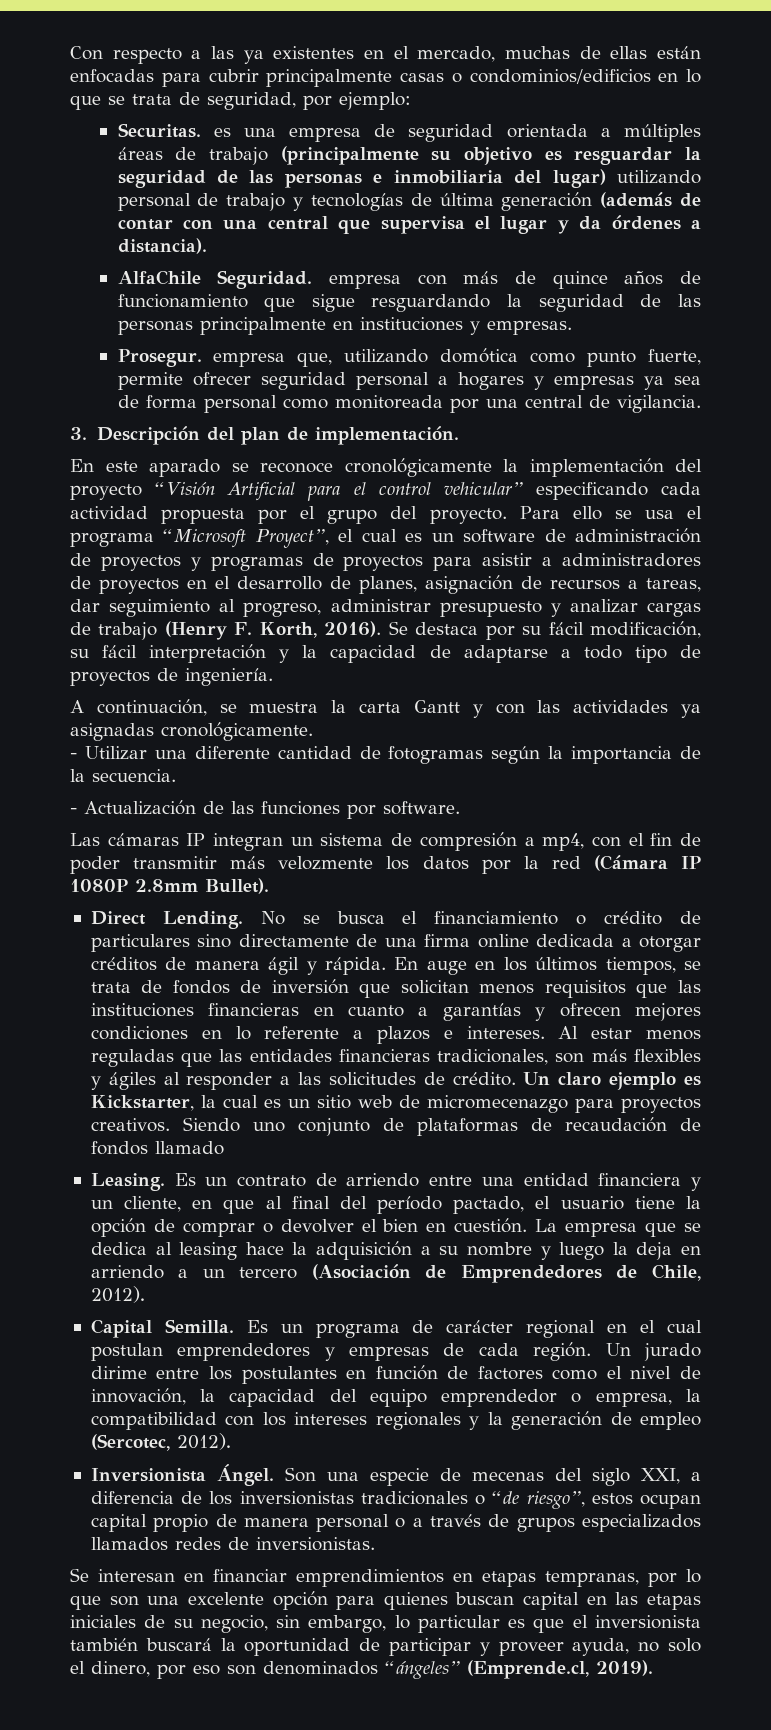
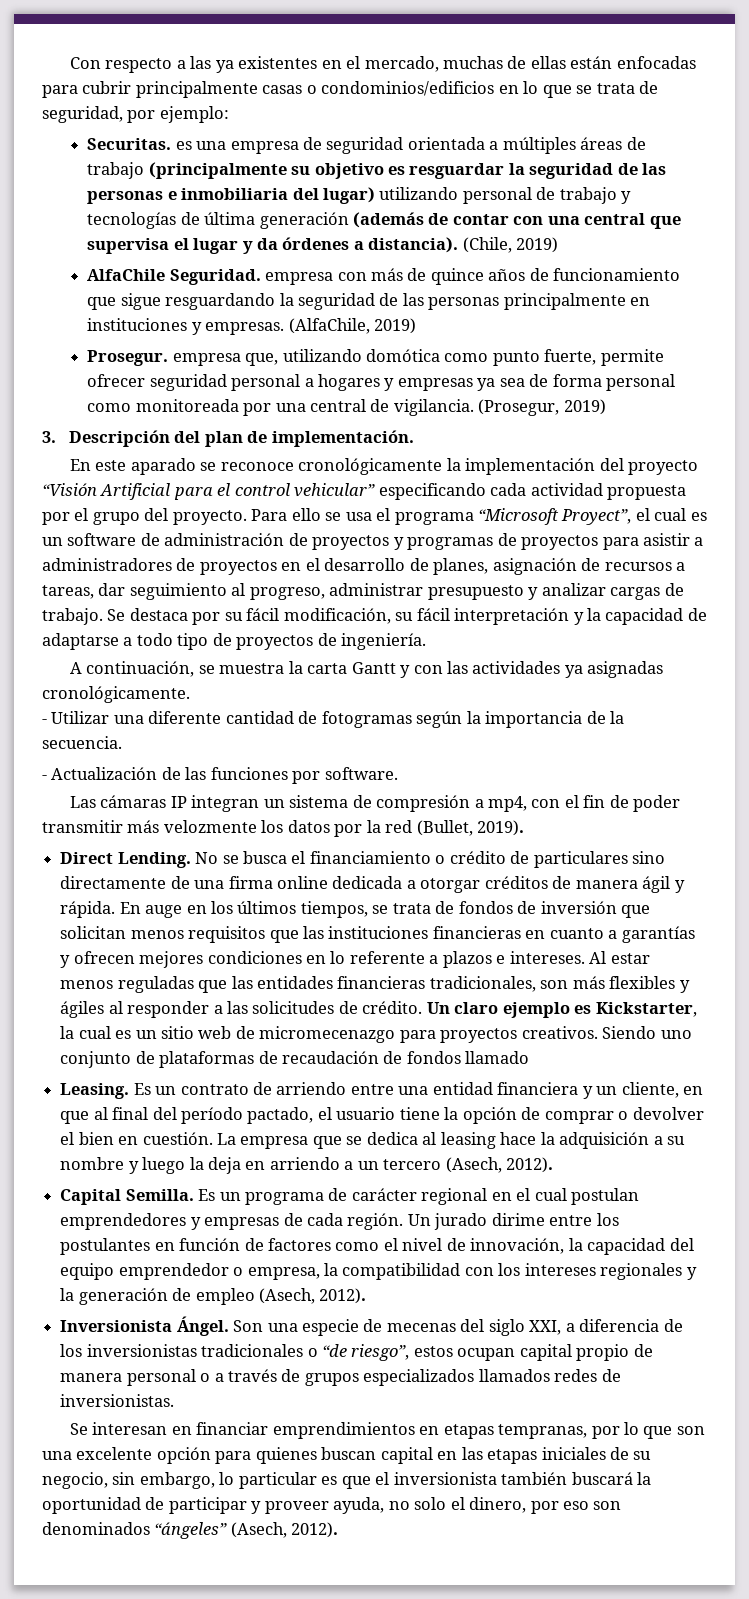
+ (Chile, 2019)
+ (AlfaChile, 2019)
+ (Prosegur, 2019)
- Para ello se usa el programa “Microsoft Proyect”, el cual es un software de administración de proyectos y programas de proyectos para asistir a administradores de proyectos en el desarrollo de planes, asignación de recursos a tareas, dar seguimiento al progreso, administrar presupuesto y analizar cargas de trabajo (Henry F. Korth, 2016).
+ Para ello se usa el programa “Microsoft Proyect”, el cual es un software de administración de proyectos y programas de proyectos para asistir a administradores de proyectos en el desarrollo de planes, asignación de recursos a tareas, dar seguimiento al progreso, administrar presupuesto y analizar cargas de trabajo.
- Las cámaras IP integran un sistema de compresión a mp4, con el fin de poder transmitir más velozmente los datos por la red (Cámara IP 1080P 2.8mm Bullet).
+ Las cámaras IP integran un sistema de compresión a mp4, con el fin de poder transmitir más velozmente los datos por la red (Bullet, 2019).
- La empresa que se dedica al leasing hace la adquisición a su nombre y luego la deja en arriendo a un tercero (Asociación de Emprendedores de Chile, 2012).
+ La empresa que se dedica al leasing hace la adquisición a su nombre y luego la deja en arriendo a un tercero (Asech, 2012).
- Un jurado dirime entre los postulantes en función de factores como el nivel de innovación, la capacidad del equipo emprendedor o empresa, la compatibilidad con los intereses regionales y la generación de empleo (Sercotec, 2012).
+ Un jurado dirime entre los postulantes en función de factores como el nivel de innovación, la capacidad del equipo emprendedor o empresa, la compatibilidad con los intereses regionales y la generación de empleo (Asech, 2012).
- Se interesan en financiar emprendimientos en etapas tempranas, por lo que son una excelente opción para quienes buscan capital en las etapas iniciales de su negocio, sin embargo, lo particular es que el inversionista también buscará la oportunidad de participar y proveer ayuda, no solo el dinero, por eso son denominados “ángeles” (Emprende.cl, 2019).
+ Se interesan en financiar emprendimientos en etapas tempranas, por lo que son una excelente opción para quienes buscan capital en las etapas iniciales de su negocio, sin embargo, lo particular es que el inversionista también buscará la oportunidad de participar y proveer ayuda, no solo el dinero, por eso son denominados “ángeles” (Asech, 2012).

